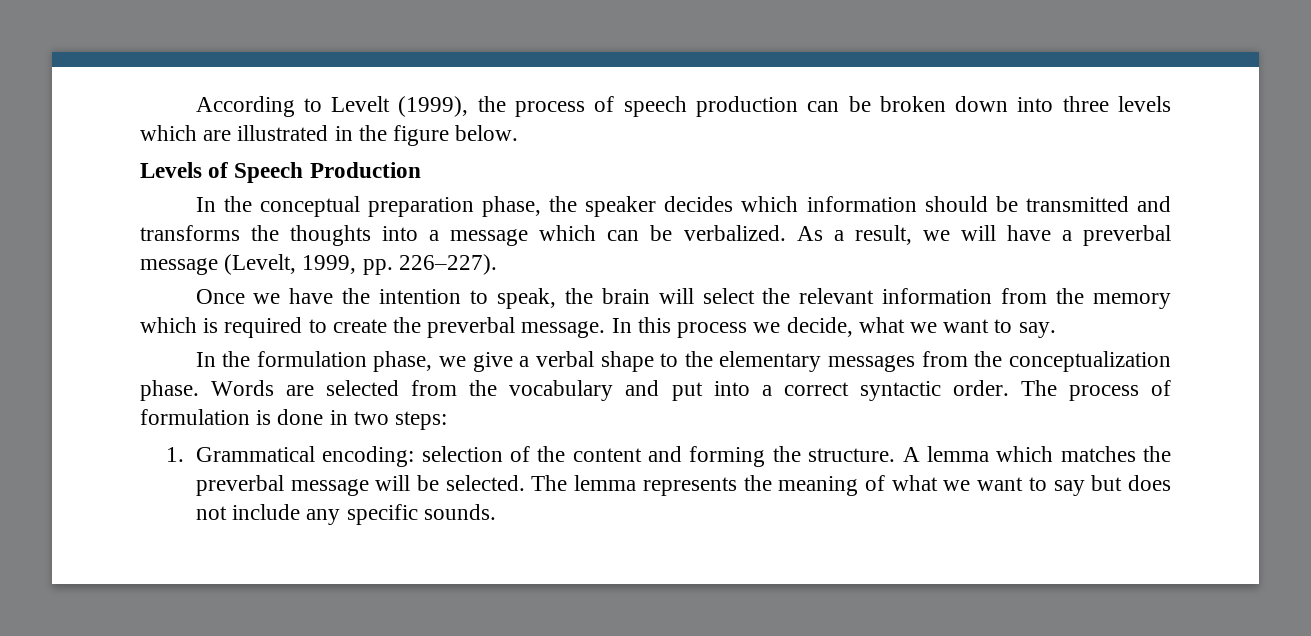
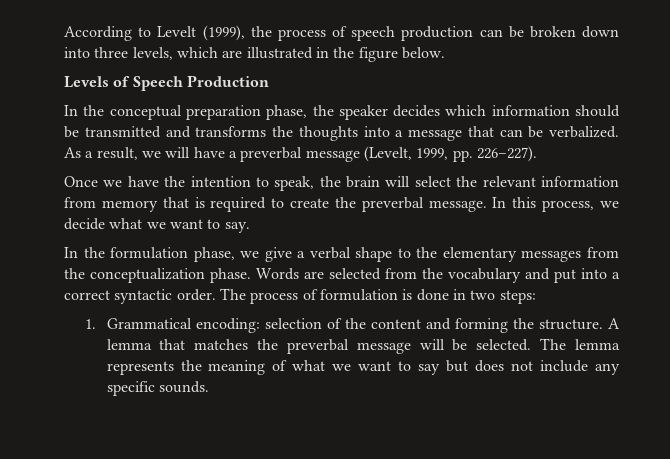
- According to Levelt (1999), the process of speech production can be broken down into three levels which are illustrated in the figure below.
+ According to Levelt (1999), the process of speech production can be broken down into three levels, which are illustrated in the figure below.
- In the conceptual preparation phase, the speaker decides which information should be transmitted and transforms the thoughts into a message which can be verbalized.
+ In the conceptual preparation phase, the speaker decides which information should be transmitted and transforms the thoughts into a message that can be verbalized.
- Once we have the intention to speak, the brain will select the relevant information from the memory which is required to create the preverbal message.
+ Once we have the intention to speak, the brain will select the relevant information from memory that is required to create the preverbal message.
- In this process we decide, what we want to say.
+ In this process, we decide what we want to say.
- A lemma which matches the preverbal message will be selected.
+ A lemma that matches the preverbal message will be selected.

